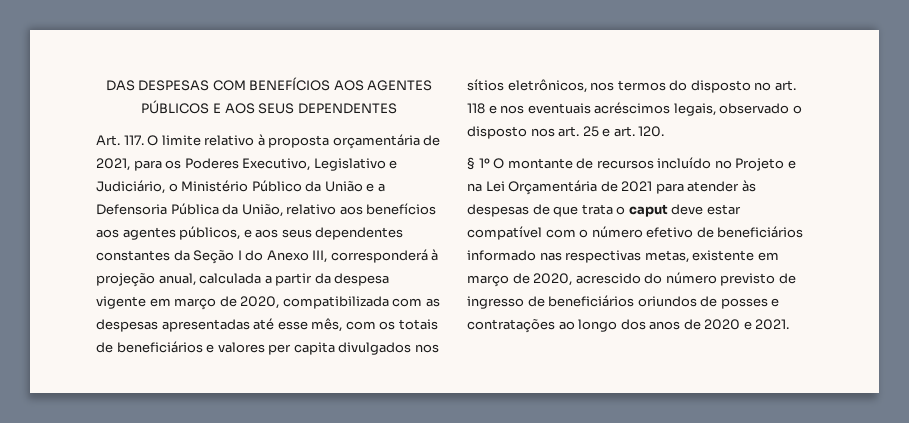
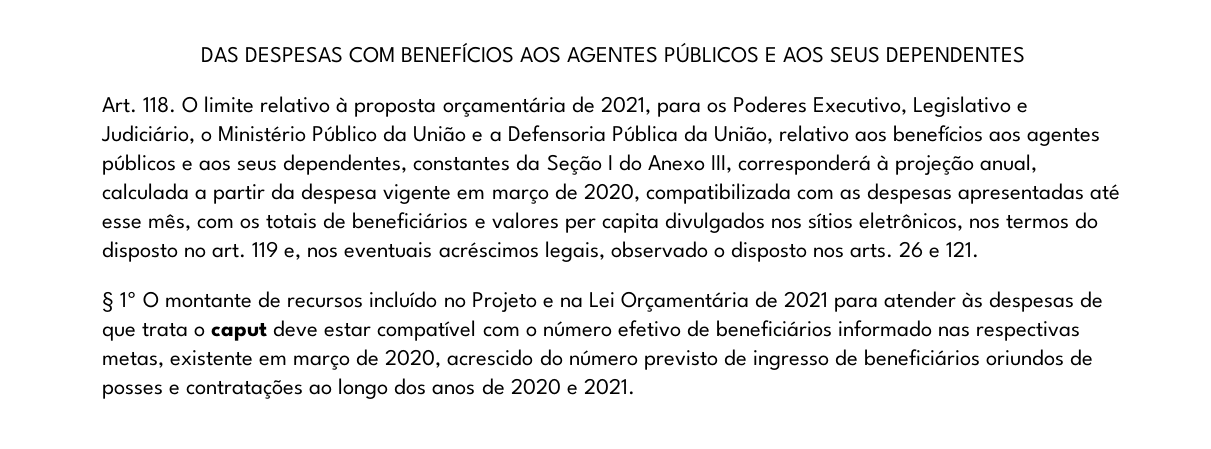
- Art. 117. O limite relativo à proposta orçamentária de 2021, para os Poderes Executivo, Legislativo e Judiciário, o Ministério Público da União e a Defensoria Pública da União, relativo aos benefícios aos agentes públicos, e aos seus dependentes constantes da Seção I do Anexo III, corresponderá à projeção anual, calculada a partir da despesa vigente em março de 2020, compatibilizada com as despesas apresentadas até esse mês, com os totais de beneficiários e valores per capita divulgados nos sítios eletrônicos, nos termos do disposto no art. 118 e nos eventuais acréscimos legais, observado o disposto nos art. 25 e art. 120.
+ Art. 118. O limite relativo à proposta orçamentária de 2021, para os Poderes Executivo, Legislativo e Judiciário, o Ministério Público da União e a Defensoria Pública da União, relativo aos benefícios aos agentes públicos e aos seus dependentes, constantes da Seção I do Anexo III, corresponderá à projeção anual, calculada a partir da despesa vigente em março de 2020, compatibilizada com as despesas apresentadas até esse mês, com os totais de beneficiários e valores per capita divulgados nos sítios eletrônicos, nos termos do disposto no art. 119 e, nos eventuais acréscimos legais, observado o disposto nos arts. 26 e 121.

